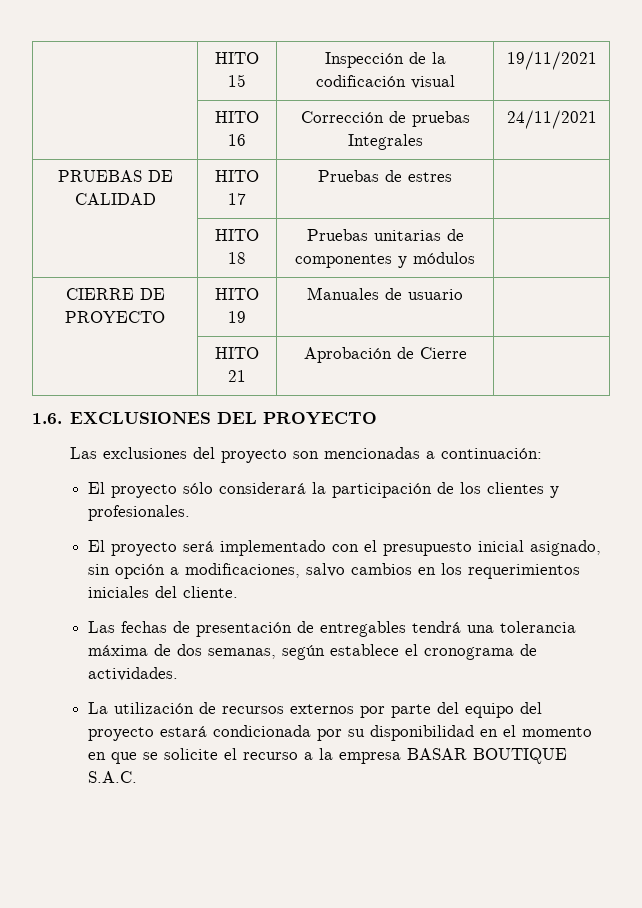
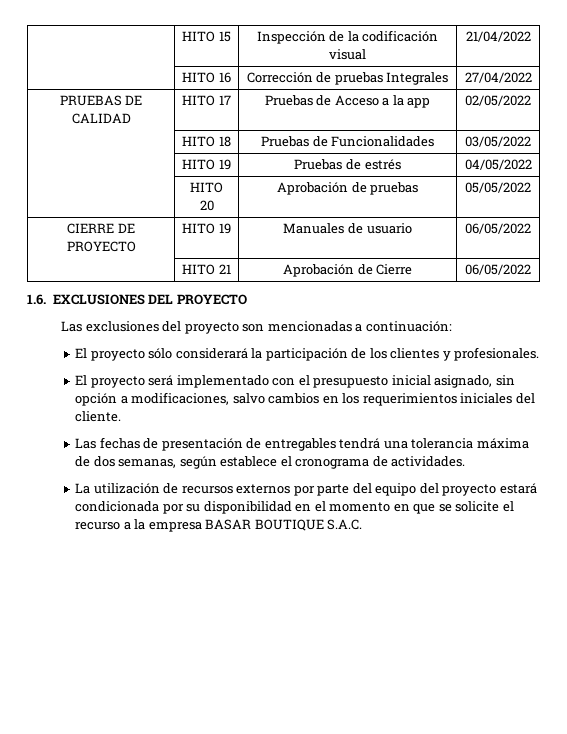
- | HITO 15 | Inspección de la codificación visual | 19/11/2021
+ | HITO 15 | Inspección de la codificación visual | 21/04/2022
- | HITO 16 | Corrección de pruebas Integrales | 24/11/2021
+ | HITO 16 | Corrección de pruebas Integrales | 27/04/2022
- PRUEBAS DE CALIDAD | HITO 17 | Pruebas de estres |
- | HITO 18 | Pruebas unitarias de componentes y módulos |
+ PRUEBAS DE CALIDAD | HITO 17 | Pruebas de Acceso a la app | 02/05/2022
+ | HITO 18 | Pruebas de Funcionalidades | 03/05/2022
+ | HITO 19 | Pruebas de estrés | 04/05/2022
+ | HITO 20 | Aprobación de pruebas | 05/05/2022
- CIERRE DE PROYECTO | HITO 19 | Manuales de usuario |
+ CIERRE DE PROYECTO | HITO 19 | Manuales de usuario | 06/05/2022
- | HITO 21 | Aprobación de Cierre |
+ | HITO 21 | Aprobación de Cierre | 06/05/2022

